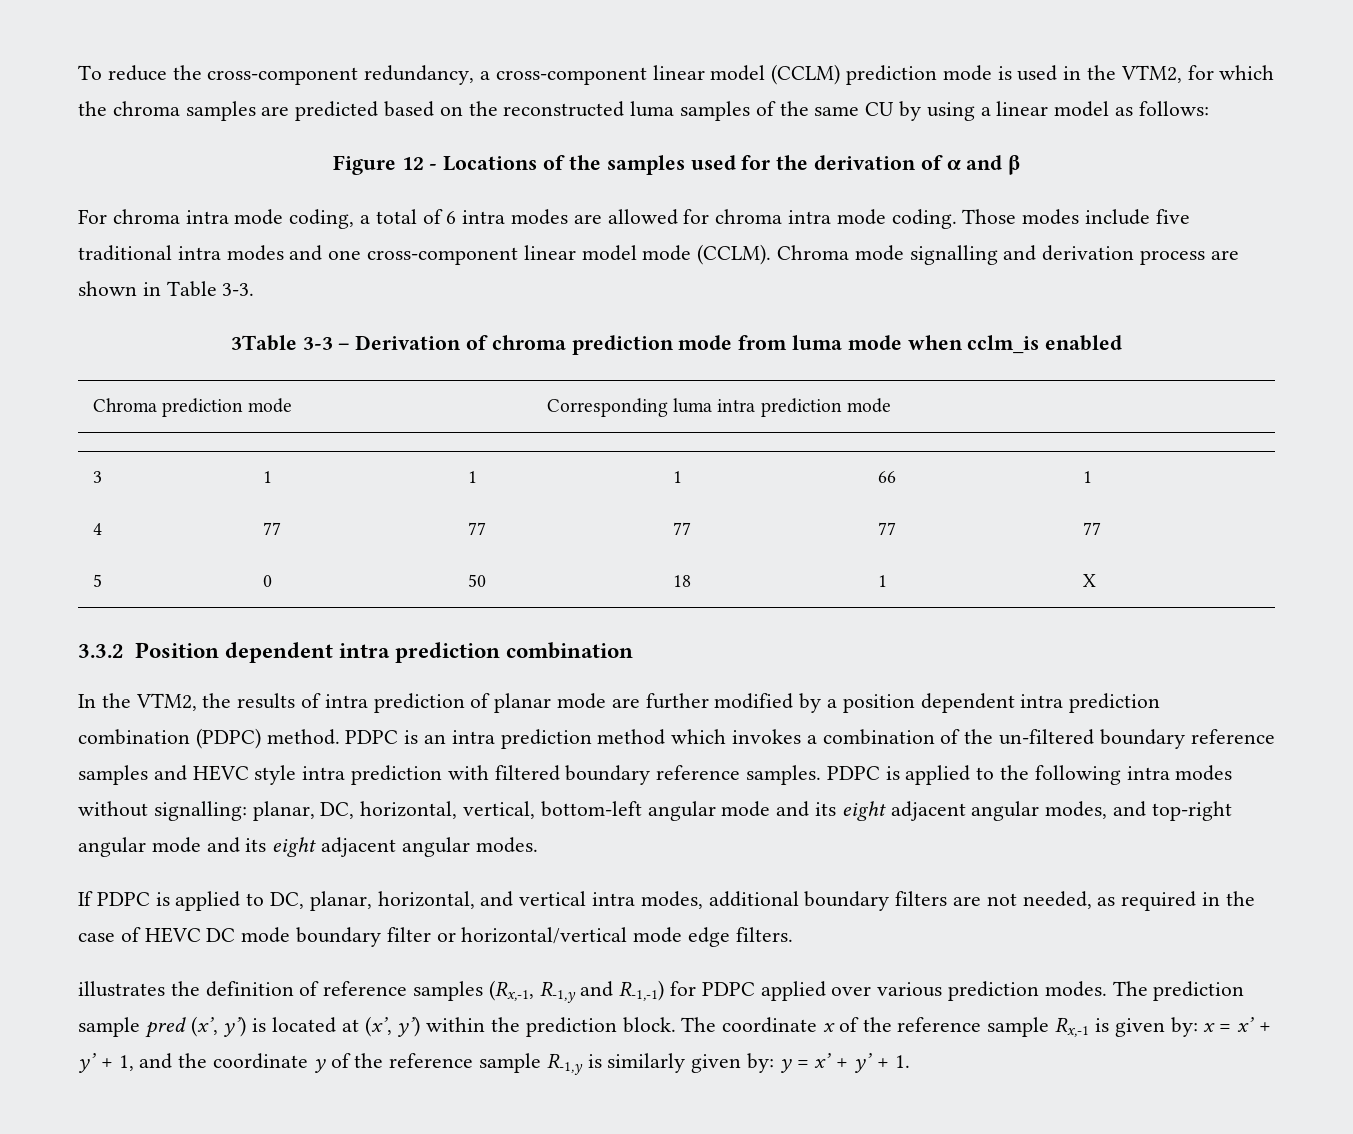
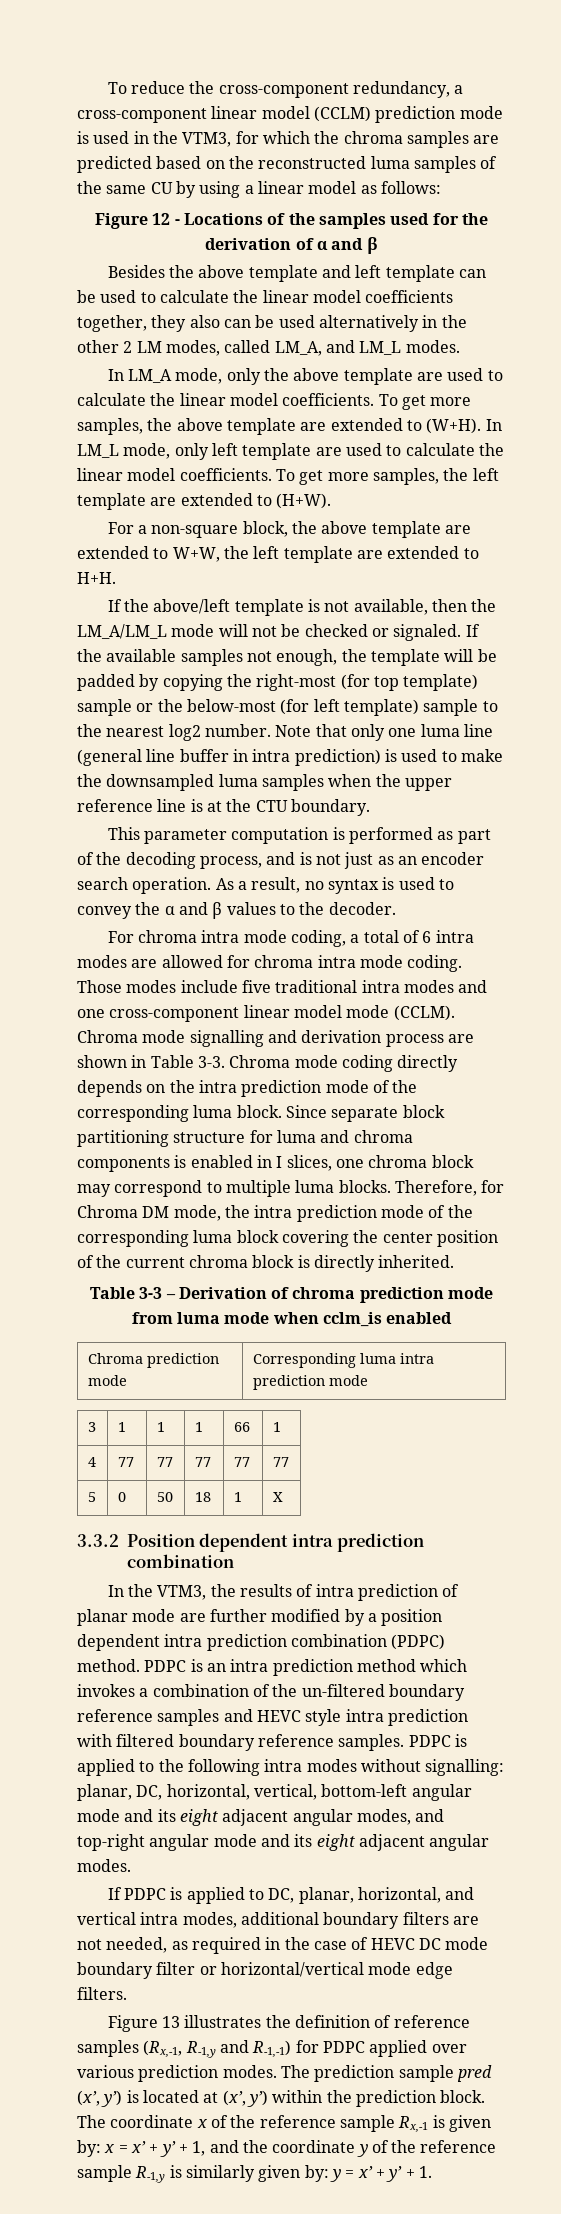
- To reduce the cross-component redundancy, a cross-component linear model (CCLM) prediction mode is used in the VTM2, for which the chroma samples are predicted based on the reconstructed luma samples of the same CU by using a linear model as follows:
+ To reduce the cross-component redundancy, a cross-component linear model (CCLM) prediction mode is used in the VTM3, for which the chroma samples are predicted based on the reconstructed luma samples of the same CU by using a linear model as follows:
+ Besides the above template and left template can be used to calculate the linear model coefficients together, they also can be used alternatively in the other 2 LM modes, called LM_A, and LM_L modes.
+ In LM_A mode, only the above template are used to calculate the linear model coefficients. To get more samples, the above template are extended to (W+H). In LM_L mode, only left template are used to calculate the linear model coefficients. To get more samples, the left template are extended to (H+W).
+ For a non-square block, the above template are extended to W+W, the left template are extended to H+H.
+ If the above/left template is not available, then the LM_A/LM_L mode will not be checked or signaled. If the available samples not enough, the template will be padded by copying the right-most (for top template) sample or the below-most (for left template) sample to the nearest log2 number. Note that only one luma line (general line buffer in intra prediction) is used to make the downsampled luma samples when the upper reference line is at the CTU boundary.
+ This parameter computation is performed as part of the decoding process, and is not just as an encoder search operation. As a result, no syntax is used to convey the α and β values to the decoder.
- Chroma mode signalling and derivation process are shown in Table 3-3.
- 3Table 3-3 – Derivation of chroma prediction mode from luma mode when cclm_is enabled
+ Chroma mode signalling and derivation process are shown in Table 3-3. Chroma mode coding directly depends on the intra prediction mode of the corresponding luma block. Since separate block partitioning structure for luma and chroma components is enabled in I slices, one chroma block may correspond to multiple luma blocks. Therefore, for Chroma DM mode, the intra prediction mode of the corresponding luma block covering the center position of the current chroma block is directly inherited.
+ Table 3-3 – Derivation of chroma prediction mode from luma mode when cclm_is enabled
- In the VTM2, the results of intra prediction of planar mode are further modified by a position dependent intra prediction combination (PDPC) method.
+ In the VTM3, the results of intra prediction of planar mode are further modified by a position dependent intra prediction combination (PDPC) method.
- illustrates the definition of reference samples (Rx,-1, R-1,y and R-1,-1) for PDPC applied over various prediction modes.
+ Figure 13 illustrates the definition of reference samples (Rx,-1, R-1,y and R-1,-1) for PDPC applied over various prediction modes.

